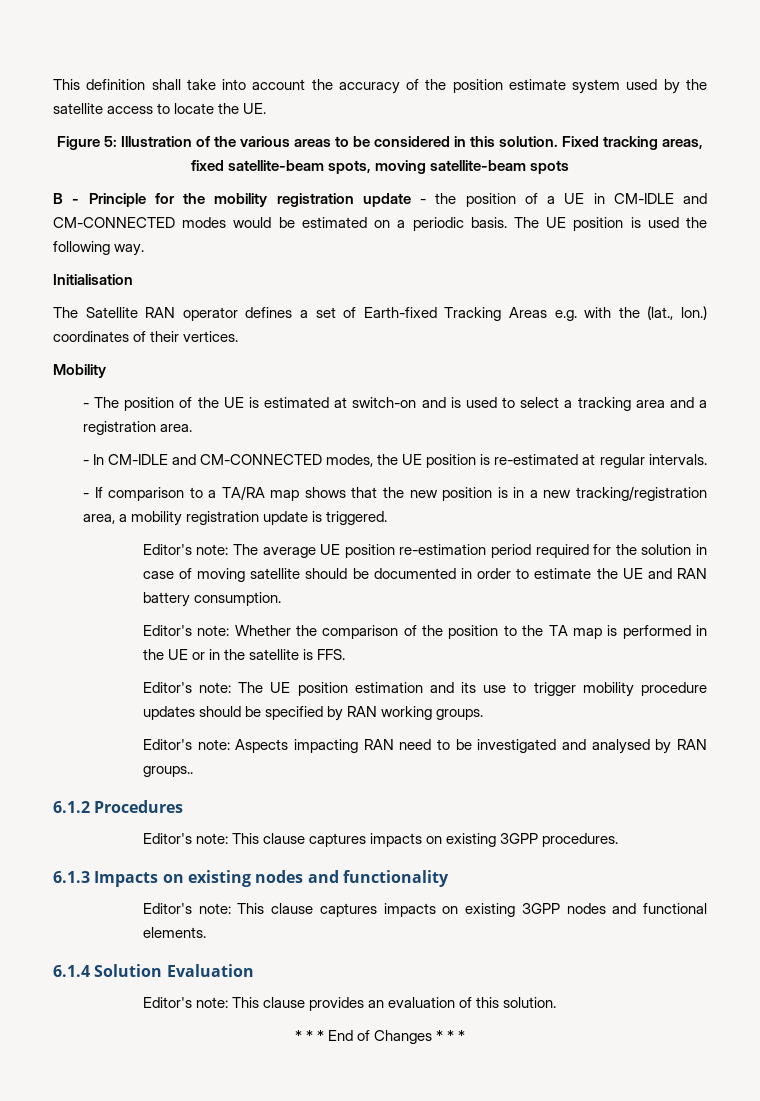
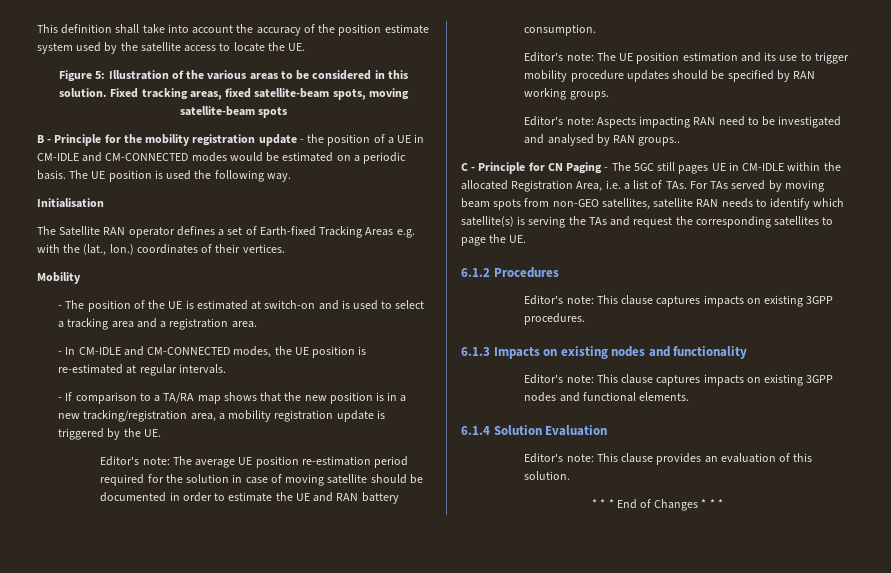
- - If comparison to a TA/RA map shows that the new position is in a new tracking/registration area, a mobility registration update is triggered.
+ - If comparison to a TA/RA map shows that the new position is in a new tracking/registration area, a mobility registration update is triggered by the UE.
- Editor's note: Whether the comparison of the position to the TA map is performed in the UE or in the satellite is FFS.
+ C - Principle for CN Paging - The 5GC still pages UE in CM-IDLE within the allocated Registration Area, i.e. a list of TAs. For TAs served by moving beam spots from non-GEO satellites, satellite RAN needs to identify which satellite(s) is serving the TAs and request the corresponding satellites to page the UE.

